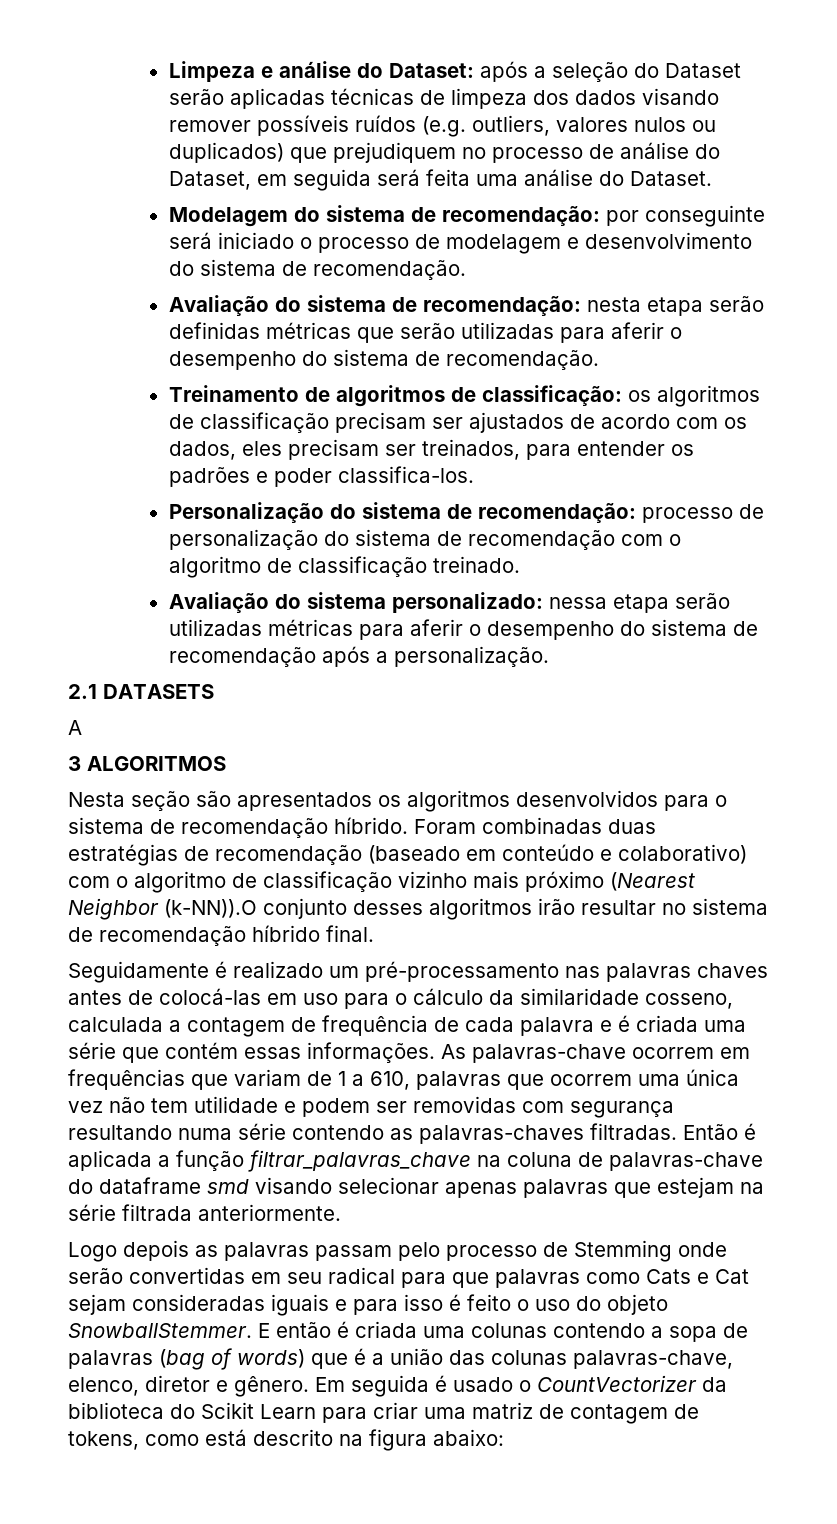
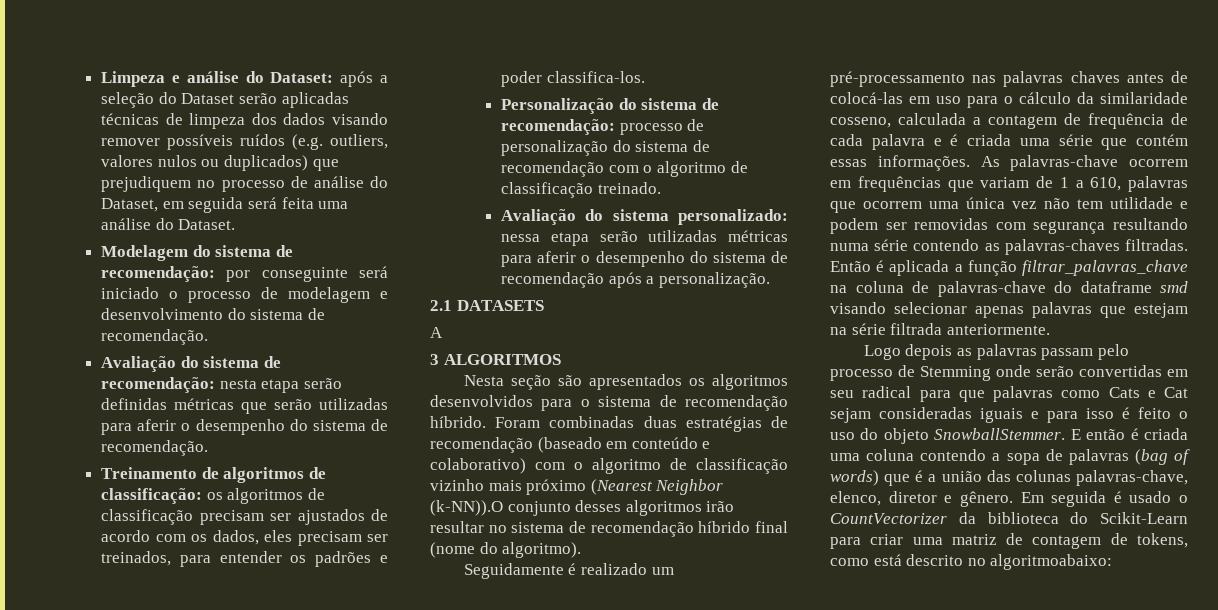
- Foram combinadas duas estratégias de recomendação (baseado em conteúdo e colaborativo) com o algoritmo de classificação vizinho mais próximo (Nearest Neighbor (k-NN)).O conjunto desses algoritmos irão resultar no sistema de recomendação híbrido final.
+ Foram combinadas duas estratégias de recomendação (baseado em conteúdo e colaborativo) com o algoritmo de classificação vizinho mais próximo (Nearest Neighbor (k-NN)).O conjunto desses algoritmos irão resultar no sistema de recomendação híbrido final (nome do algoritmo).
- E então é criada uma colunas contendo a sopa de palavras (bag of words) que é a união das colunas palavras-chave, elenco, diretor e gênero.
+ E então é criada uma coluna contendo a sopa de palavras (bag of words) que é a união das colunas palavras-chave, elenco, diretor e gênero.
- Em seguida é usado o CountVectorizer da biblioteca do Scikit Learn para criar uma matriz de contagem de tokens, como está descrito na figura abaixo:
+ Em seguida é usado o CountVectorizer da biblioteca do Scikit-Learn para criar uma matriz de contagem de tokens, como está descrito no algoritmoabaixo:

